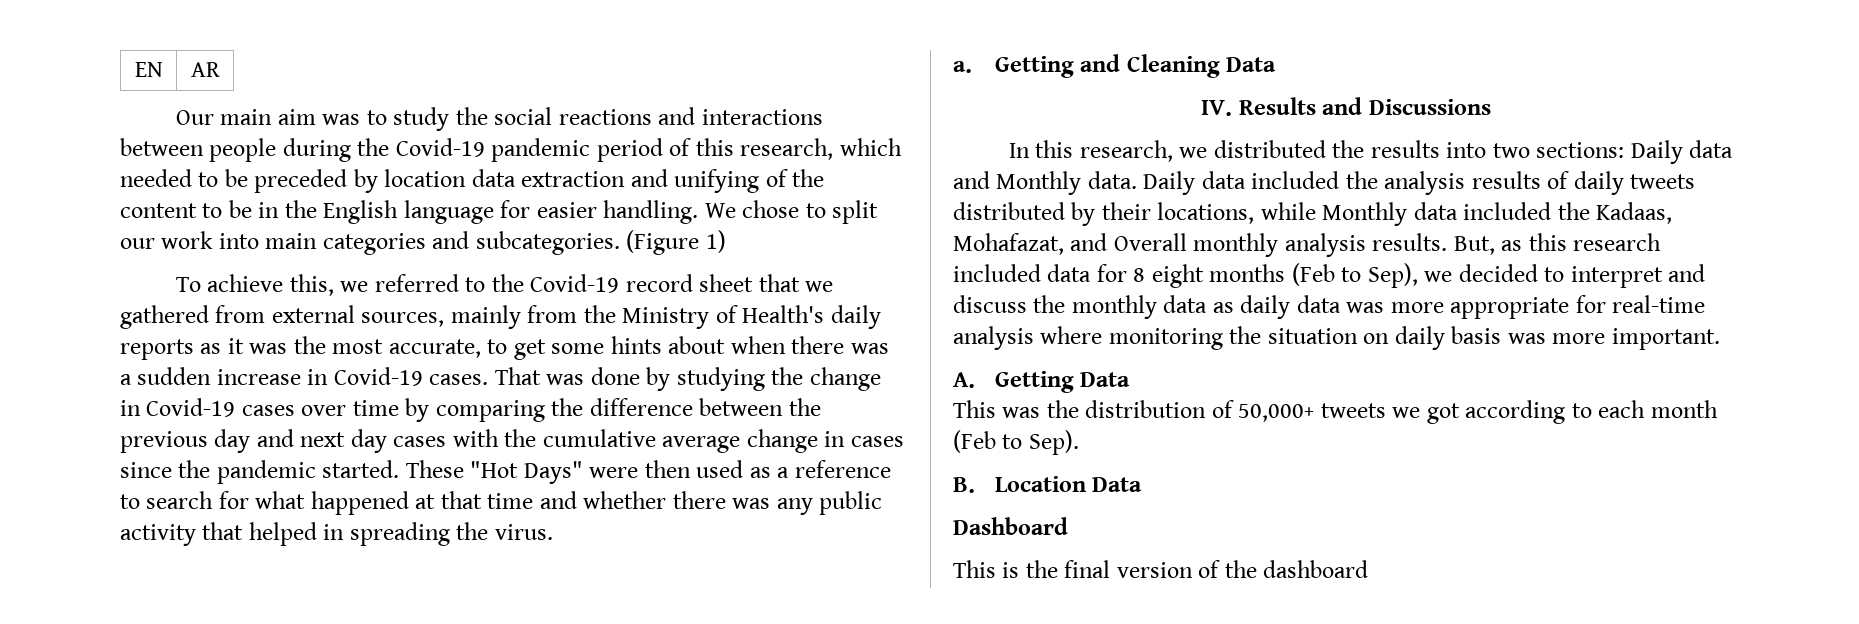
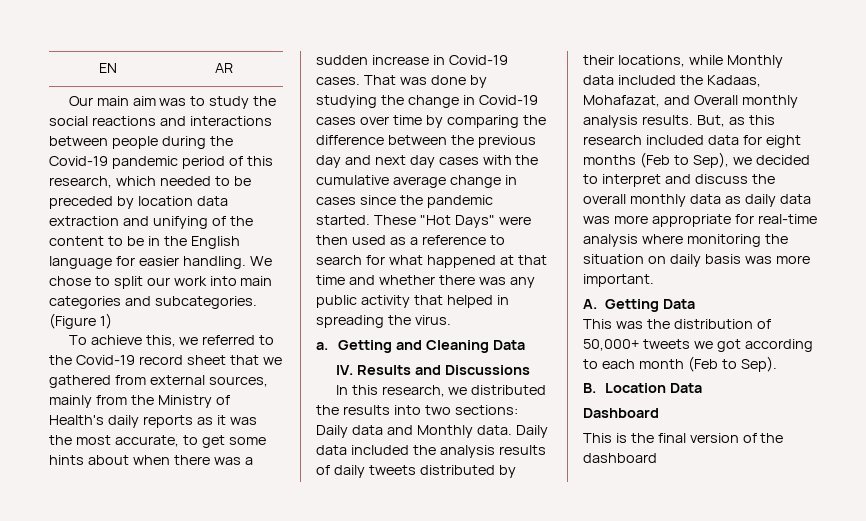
- But, as this research included data for 8 eight months (Feb to Sep), we decided to interpret and discuss the monthly data as daily data was more appropriate for real-time analysis where monitoring the situation on daily basis was more important.
+ But, as this research included data for eight months (Feb to Sep), we decided to interpret and discuss the overall monthly data as daily data was more appropriate for real-time analysis where monitoring the situation on daily basis was more important.

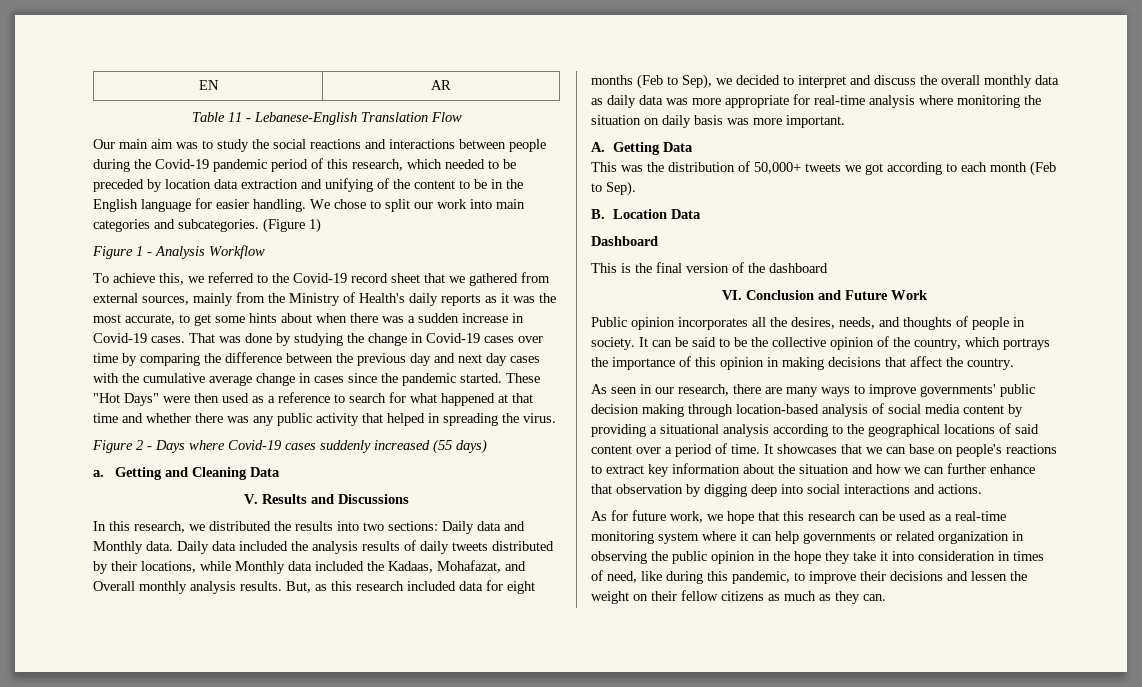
+ Table 11 - Lebanese-English Translation Flow
+ Figure 1 - Analysis Workflow
+ Figure 2 - Days where Covid-19 cases suddenly increased (55 days)
- IV. Results and Discussions
+ V. Results and Discussions
+ VI. Conclusion and Future Work
+ Public opinion incorporates all the desires, needs, and thoughts of people in society. It can be said to be the collective opinion of the country, which portrays the importance of this opinion in making decisions that affect the country.
+ As seen in our research, there are many ways to improve governments' public decision making through location-based analysis of social media content by providing a situational analysis according to the geographical locations of said content over a period of time. It showcases that we can base on people's reactions to extract key information about the situation and how we can further enhance that observation by digging deep into social interactions and actions.
+ As for future work, we hope that this research can be used as a real-time monitoring system where it can help governments or related organization in observing the public opinion in the hope they take it into consideration in times of need, like during this pandemic, to improve their decisions and lessen the weight on their fellow citizens as much as they can.

